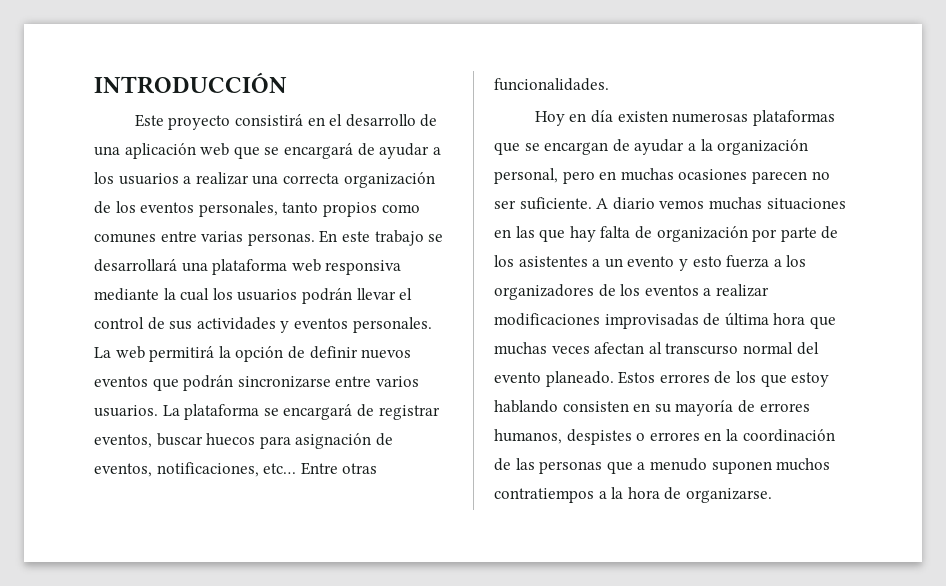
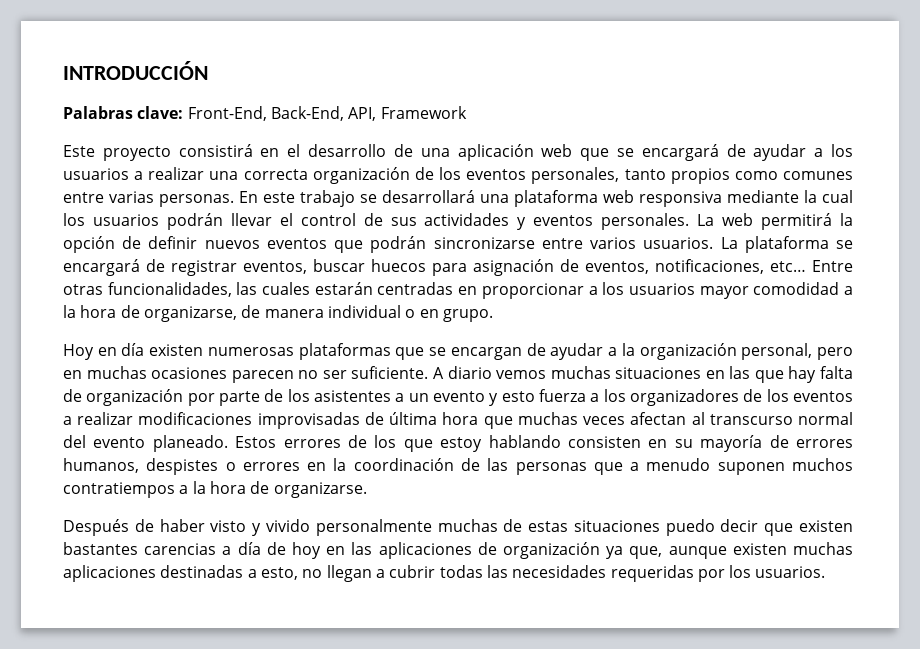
+ Palabras clave: Front-End, Back-End, API, Framework
- Entre otras funcionalidades.
+ Entre otras funcionalidades, las cuales estarán centradas en proporcionar a los usuarios mayor comodidad a la hora de organizarse, de manera individual o en grupo.
+ Después de haber visto y vivido personalmente muchas de estas situaciones puedo decir que existen bastantes carencias a día de hoy en las aplicaciones de organización ya que, aunque existen muchas aplicaciones destinadas a esto, no llegan a cubrir todas las necesidades requeridas por los usuarios.

